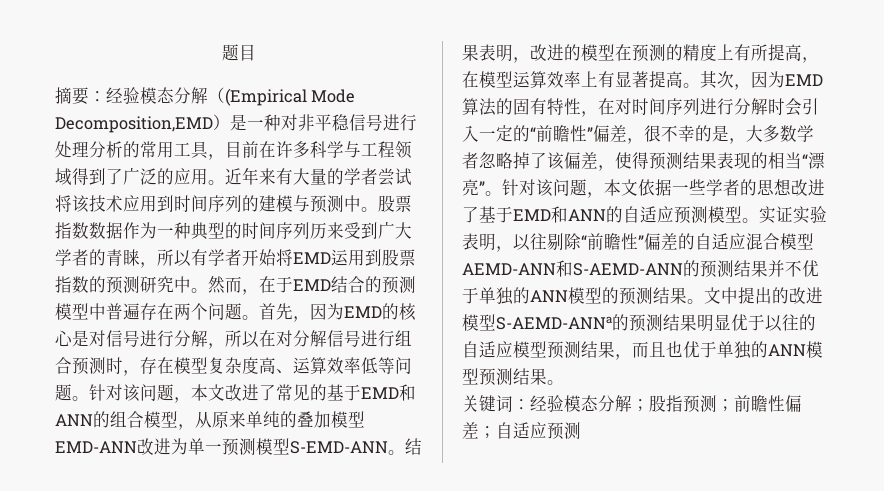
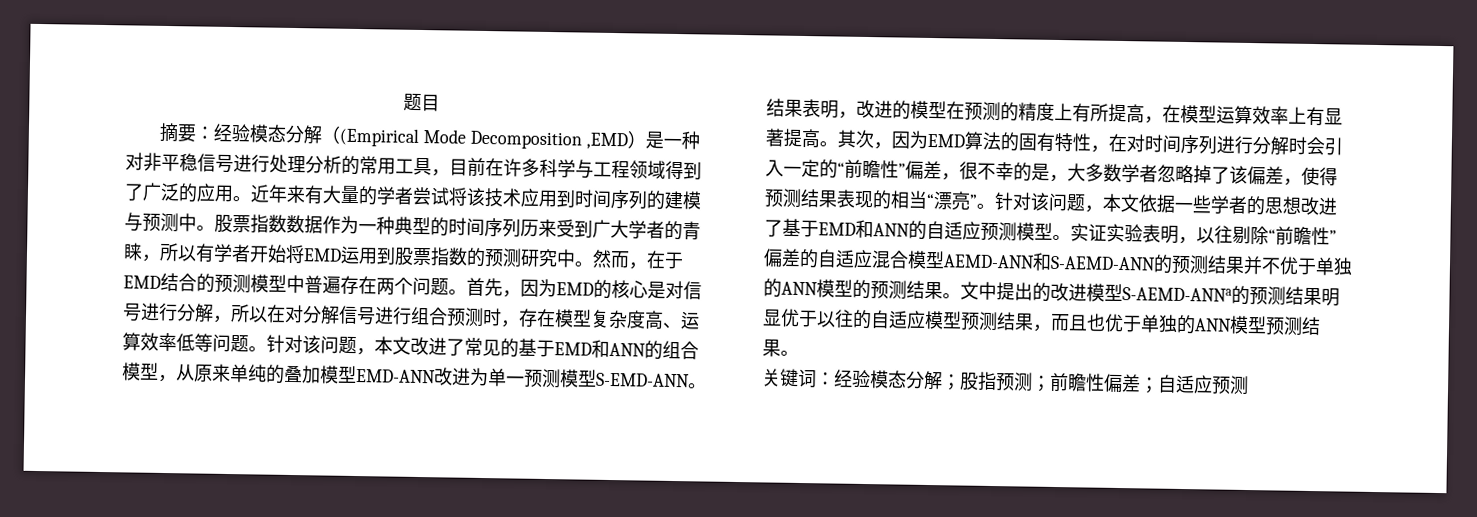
- 摘要：经验模态分解（(Empirical Mode Decomposition,EMD）是一种对非平稳信号进行处理分析的常用工具，目前在许多科学与工程领域得到了广泛的应用。
+ 摘要：经验模态分解（(Empirical Mode Decomposition ,EMD）是一种对非平稳信号进行处理分析的常用工具，目前在许多科学与工程领域得到了广泛的应用。

